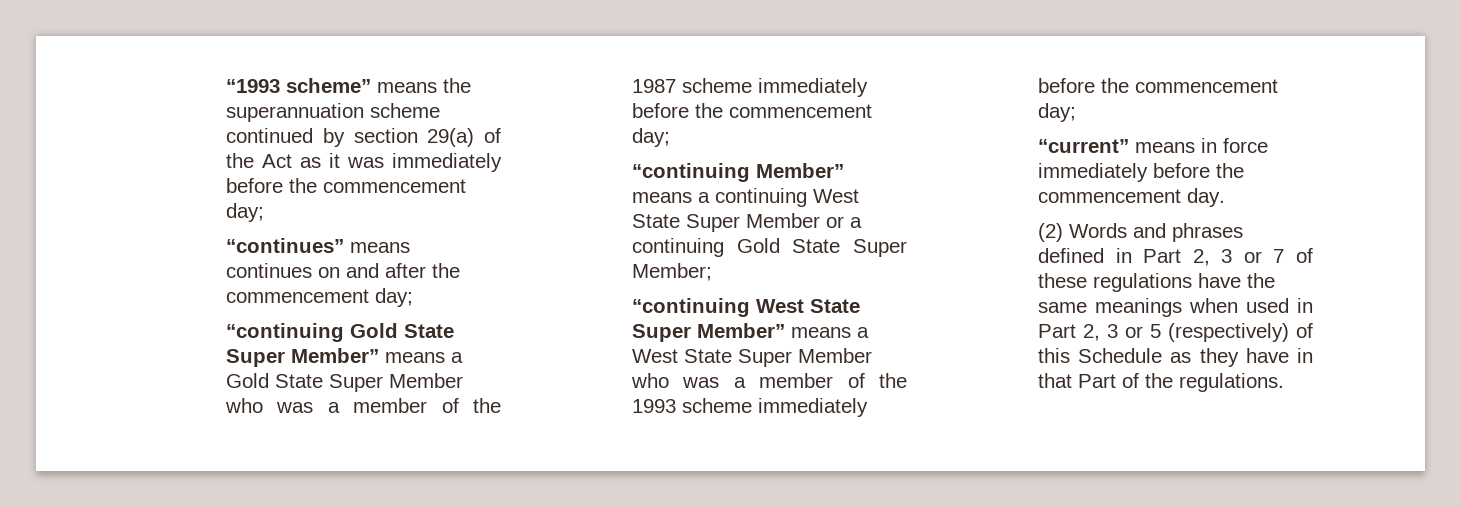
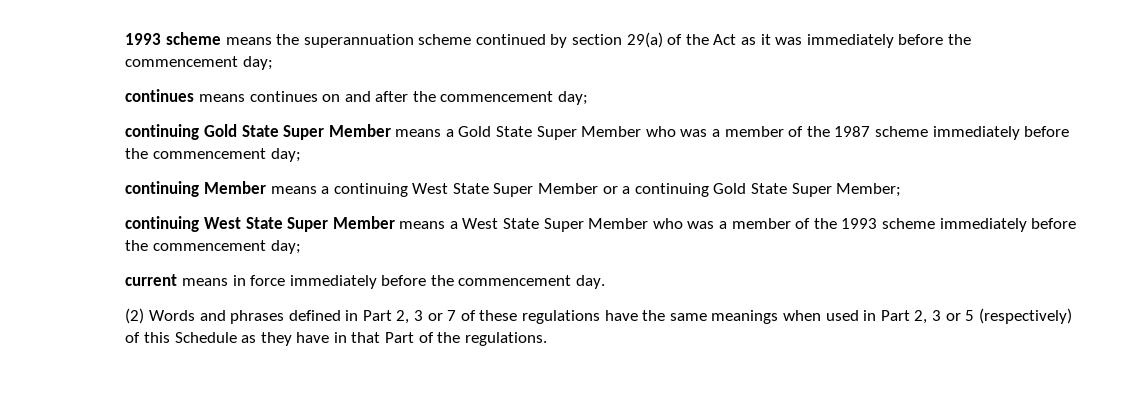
- “1993 scheme” means the superannuation scheme continued by section 29(a) of the Act as it was immediately before the commencement day;
+ 1993 scheme means the superannuation scheme continued by section 29(a) of the Act as it was immediately before the commencement day;
- “continues” means continues on and after the commencement day;
+ continues means continues on and after the commencement day;
- “continuing Gold State Super Member” means a Gold State Super Member who was a member of the 1987 scheme immediately before the commencement day;
+ continuing Gold State Super Member means a Gold State Super Member who was a member of the 1987 scheme immediately before the commencement day;
- “continuing Member” means a continuing West State Super Member or a continuing Gold State Super Member;
+ continuing Member means a continuing West State Super Member or a continuing Gold State Super Member;
- “continuing West State Super Member” means a West State Super Member who was a member of the 1993 scheme immediately before the commencement day;
+ continuing West State Super Member means a West State Super Member who was a member of the 1993 scheme immediately before the commencement day;
- “current” means in force immediately before the commencement day.
+ current means in force immediately before the commencement day.

